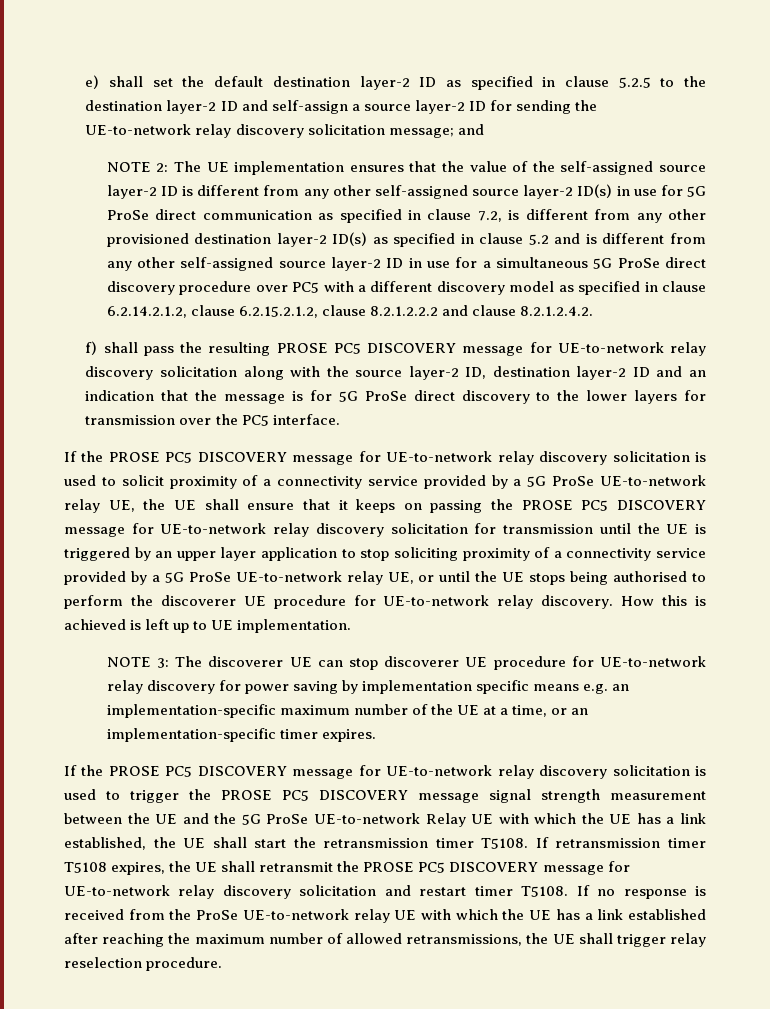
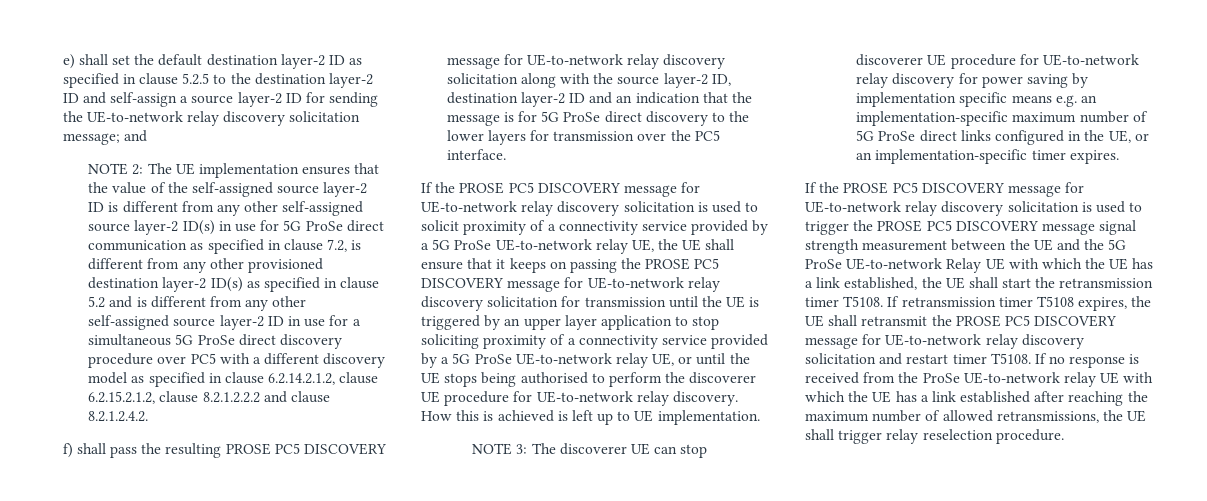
- NOTE 3: The discoverer UE can stop discoverer UE procedure for UE-to-network relay discovery for power saving by implementation specific means e.g. an implementation-specific maximum number of the UE at a time, or an implementation-specific timer expires.
+ NOTE 3: The discoverer UE can stop discoverer UE procedure for UE-to-network relay discovery for power saving by implementation specific means e.g. an implementation-specific maximum number of 5G ProSe direct links configured in the UE, or an implementation-specific timer expires.

